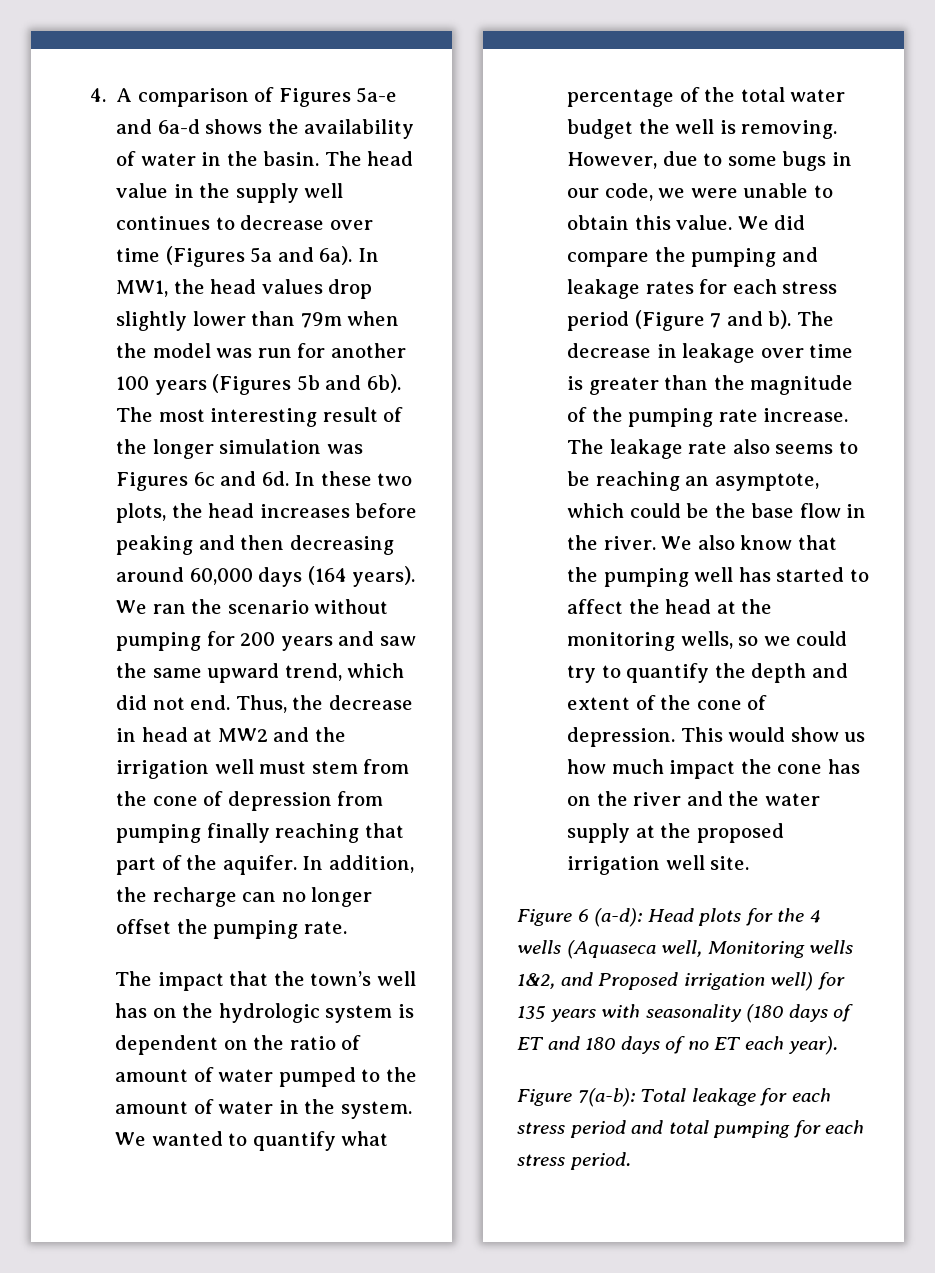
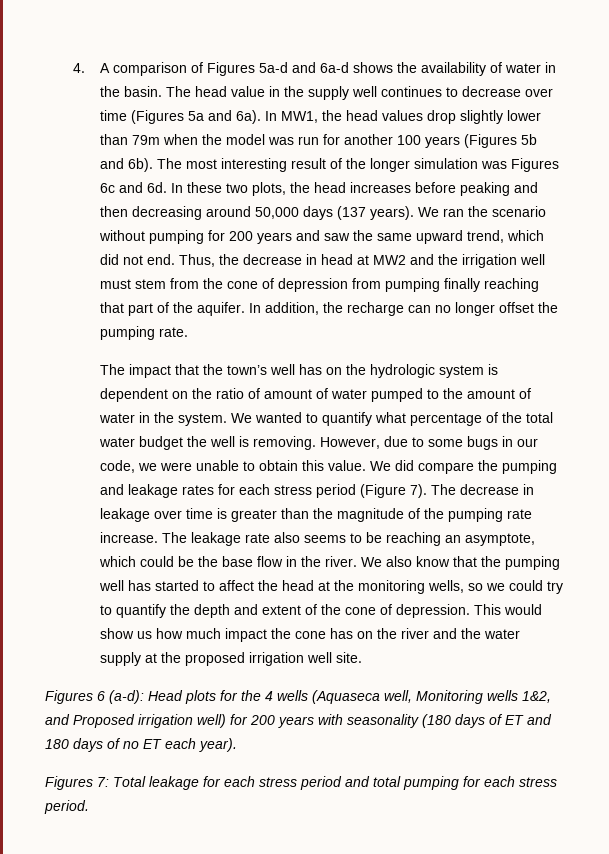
- 4. A comparison of Figures 5a-e and 6a-d shows the availability of water in the basin.
+ 4. A comparison of Figures 5a-d and 6a-d shows the availability of water in the basin.
- In these two plots, the head increases before peaking and then decreasing around 60,000 days (164 years).
+ In these two plots, the head increases before peaking and then decreasing around 50,000 days (137 years).
- We did compare the pumping and leakage rates for each stress period (Figure 7 and b).
+ We did compare the pumping and leakage rates for each stress period (Figure 7).
- Figure 6 (a-d): Head plots for the 4 wells (Aquaseca well, Monitoring wells 1&2, and Proposed irrigation well) for 135 years with seasonality (180 days of ET and 180 days of no ET each year).
+ Figures 6 (a-d): Head plots for the 4 wells (Aquaseca well, Monitoring wells 1&2, and Proposed irrigation well) for 200 years with seasonality (180 days of ET and 180 days of no ET each year).
- Figure 7(a-b): Total leakage for each stress period and total pumping for each stress period.
+ Figures 7: Total leakage for each stress period and total pumping for each stress period.

